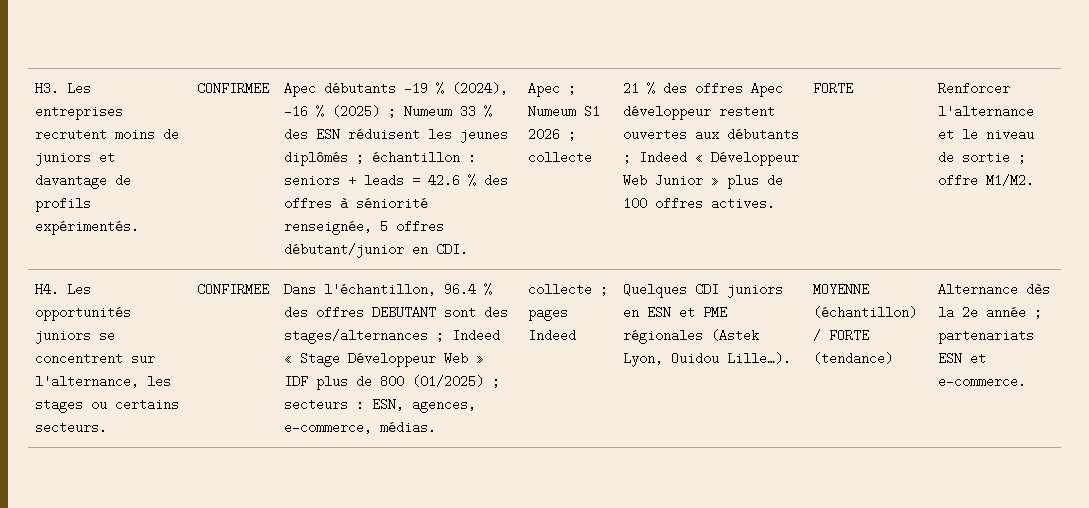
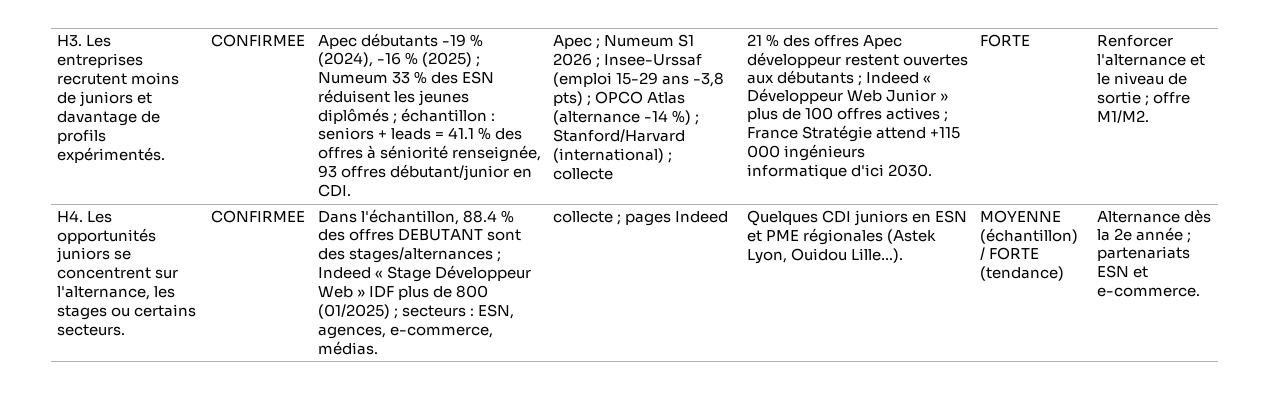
- Apec débutants -19 % (2024), -16 % (2025) ; Numeum 33 % des ESN réduisent les jeunes diplômés ; échantillon : seniors + leads = 42.6 % des offres à séniorité renseignée, 5 offres débutant/junior en CDI.
+ Apec débutants -19 % (2024), -16 % (2025) ; Numeum 33 % des ESN réduisent les jeunes diplômés ; échantillon : seniors + leads = 41.1 % des offres à séniorité renseignée, 93 offres débutant/junior en CDI.
- Apec ; Numeum S1 2026 ; collecte
+ Apec ; Numeum S1 2026 ; Insee-Urssaf (emploi 15-29 ans -3,8 pts) ; OPCO Atlas (alternance -14 %) ; Stanford/Harvard (international) ; collecte
- 21 % des offres Apec développeur restent ouvertes aux débutants ; Indeed « Développeur Web Junior » plus de 100 offres actives.
+ 21 % des offres Apec développeur restent ouvertes aux débutants ; Indeed « Développeur Web Junior » plus de 100 offres actives ; France Stratégie attend +115 000 ingénieurs informatique d'ici 2030.
- Dans l'échantillon, 96.4 % des offres DEBUTANT sont des stages/alternances ; Indeed « Stage Développeur Web » IDF plus de 800 (01/2025) ; secteurs : ESN, agences, e-commerce, médias.
+ Dans l'échantillon, 88.4 % des offres DEBUTANT sont des stages/alternances ; Indeed « Stage Développeur Web » IDF plus de 800 (01/2025) ; secteurs : ESN, agences, e-commerce, médias.

